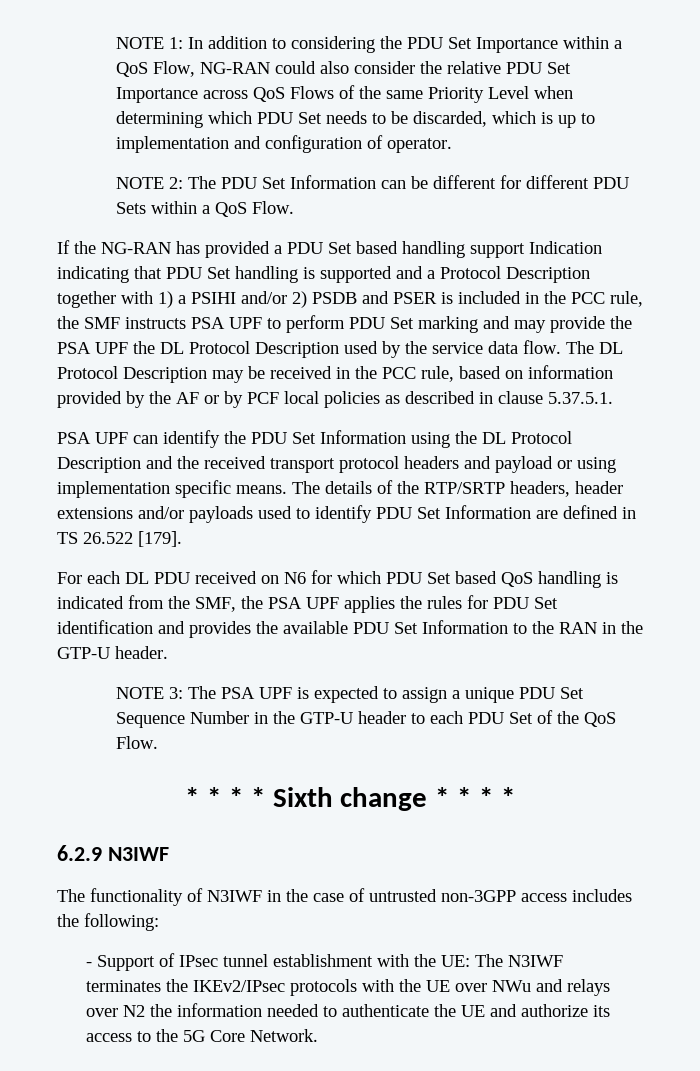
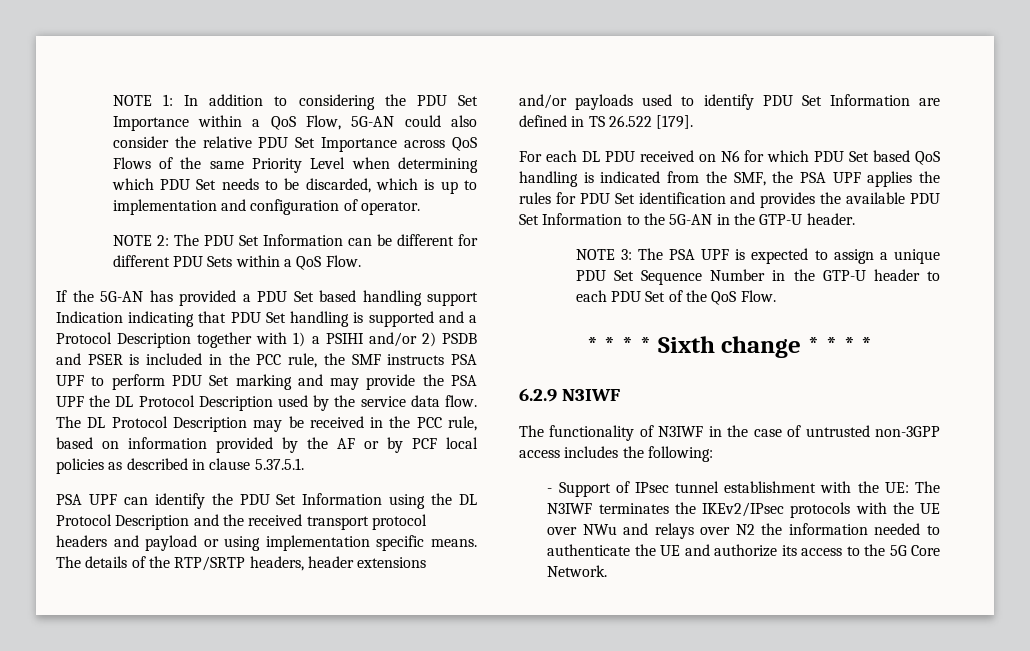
- NOTE 1: In addition to considering the PDU Set Importance within a QoS Flow, NG-RAN could also consider the relative PDU Set Importance across QoS Flows of the same Priority Level when determining which PDU Set needs to be discarded, which is up to implementation and configuration of operator.
+ NOTE 1: In addition to considering the PDU Set Importance within a QoS Flow, 5G-AN could also consider the relative PDU Set Importance across QoS Flows of the same Priority Level when determining which PDU Set needs to be discarded, which is up to implementation and configuration of operator.
- If the NG-RAN has provided a PDU Set based handling support Indication indicating that PDU Set handling is supported and a Protocol Description together with 1) a PSIHI and/or 2) PSDB and PSER is included in the PCC rule, the SMF instructs PSA UPF to perform PDU Set marking and may provide the PSA UPF the DL Protocol Description used by the service data flow.
+ If the 5G-AN has provided a PDU Set based handling support Indication indicating that PDU Set handling is supported and a Protocol Description together with 1) a PSIHI and/or 2) PSDB and PSER is included in the PCC rule, the SMF instructs PSA UPF to perform PDU Set marking and may provide the PSA UPF the DL Protocol Description used by the service data flow.
- For each DL PDU received on N6 for which PDU Set based QoS handling is indicated from the SMF, the PSA UPF applies the rules for PDU Set identification and provides the available PDU Set Information to the RAN in the GTP-U header.
+ For each DL PDU received on N6 for which PDU Set based QoS handling is indicated from the SMF, the PSA UPF applies the rules for PDU Set identification and provides the available PDU Set Information to the 5G-AN in the GTP-U header.

